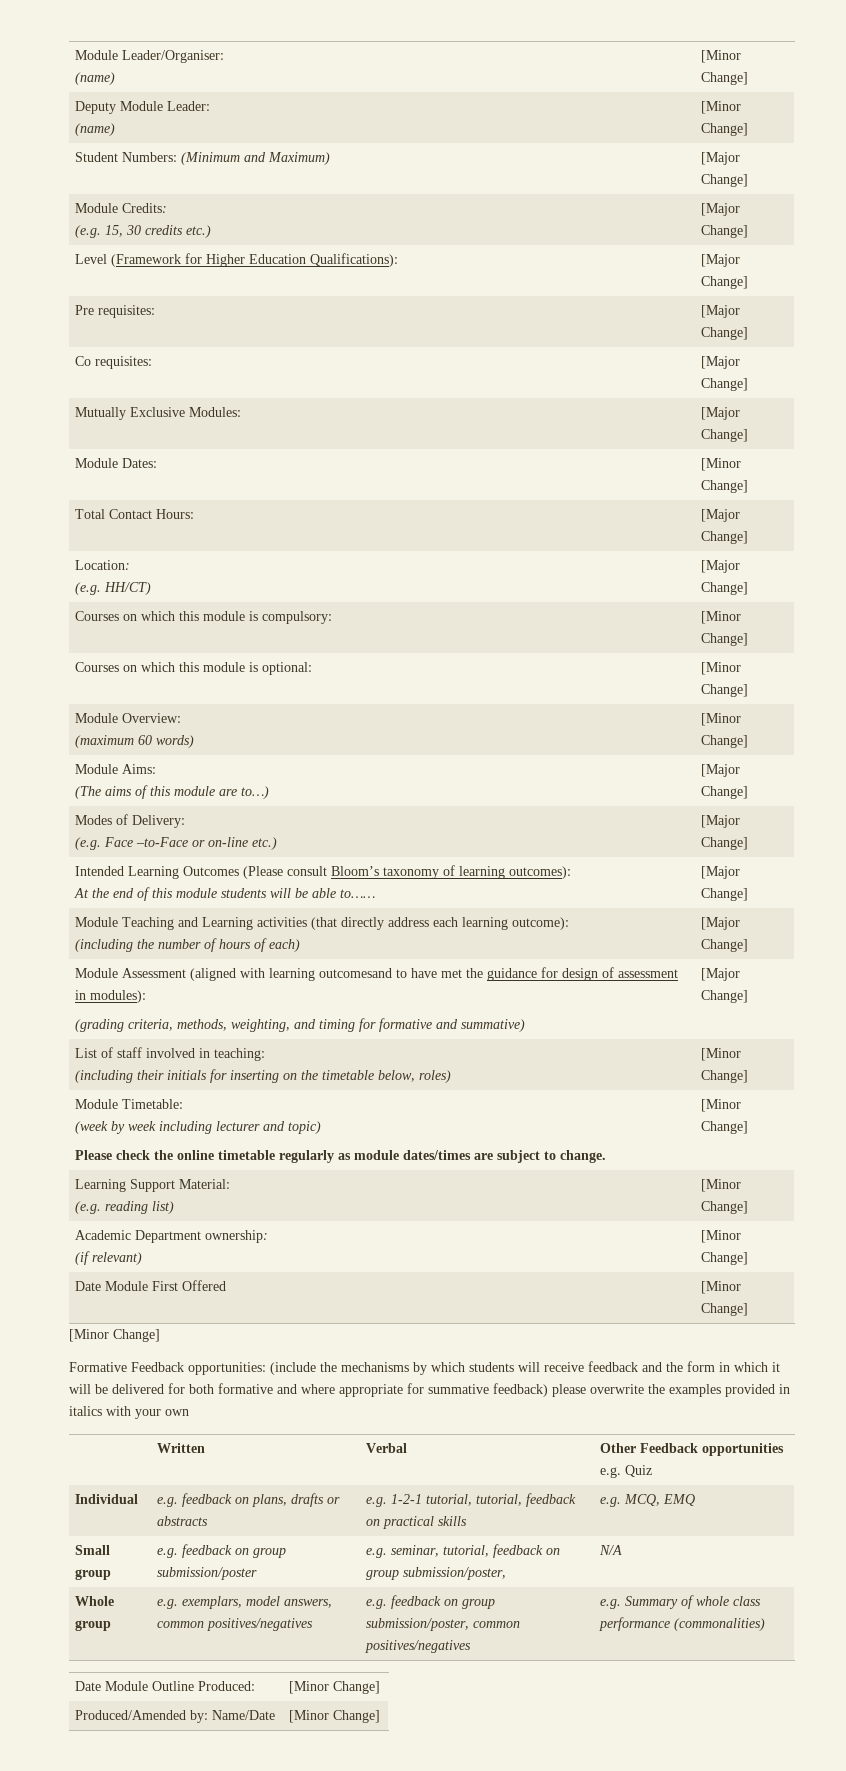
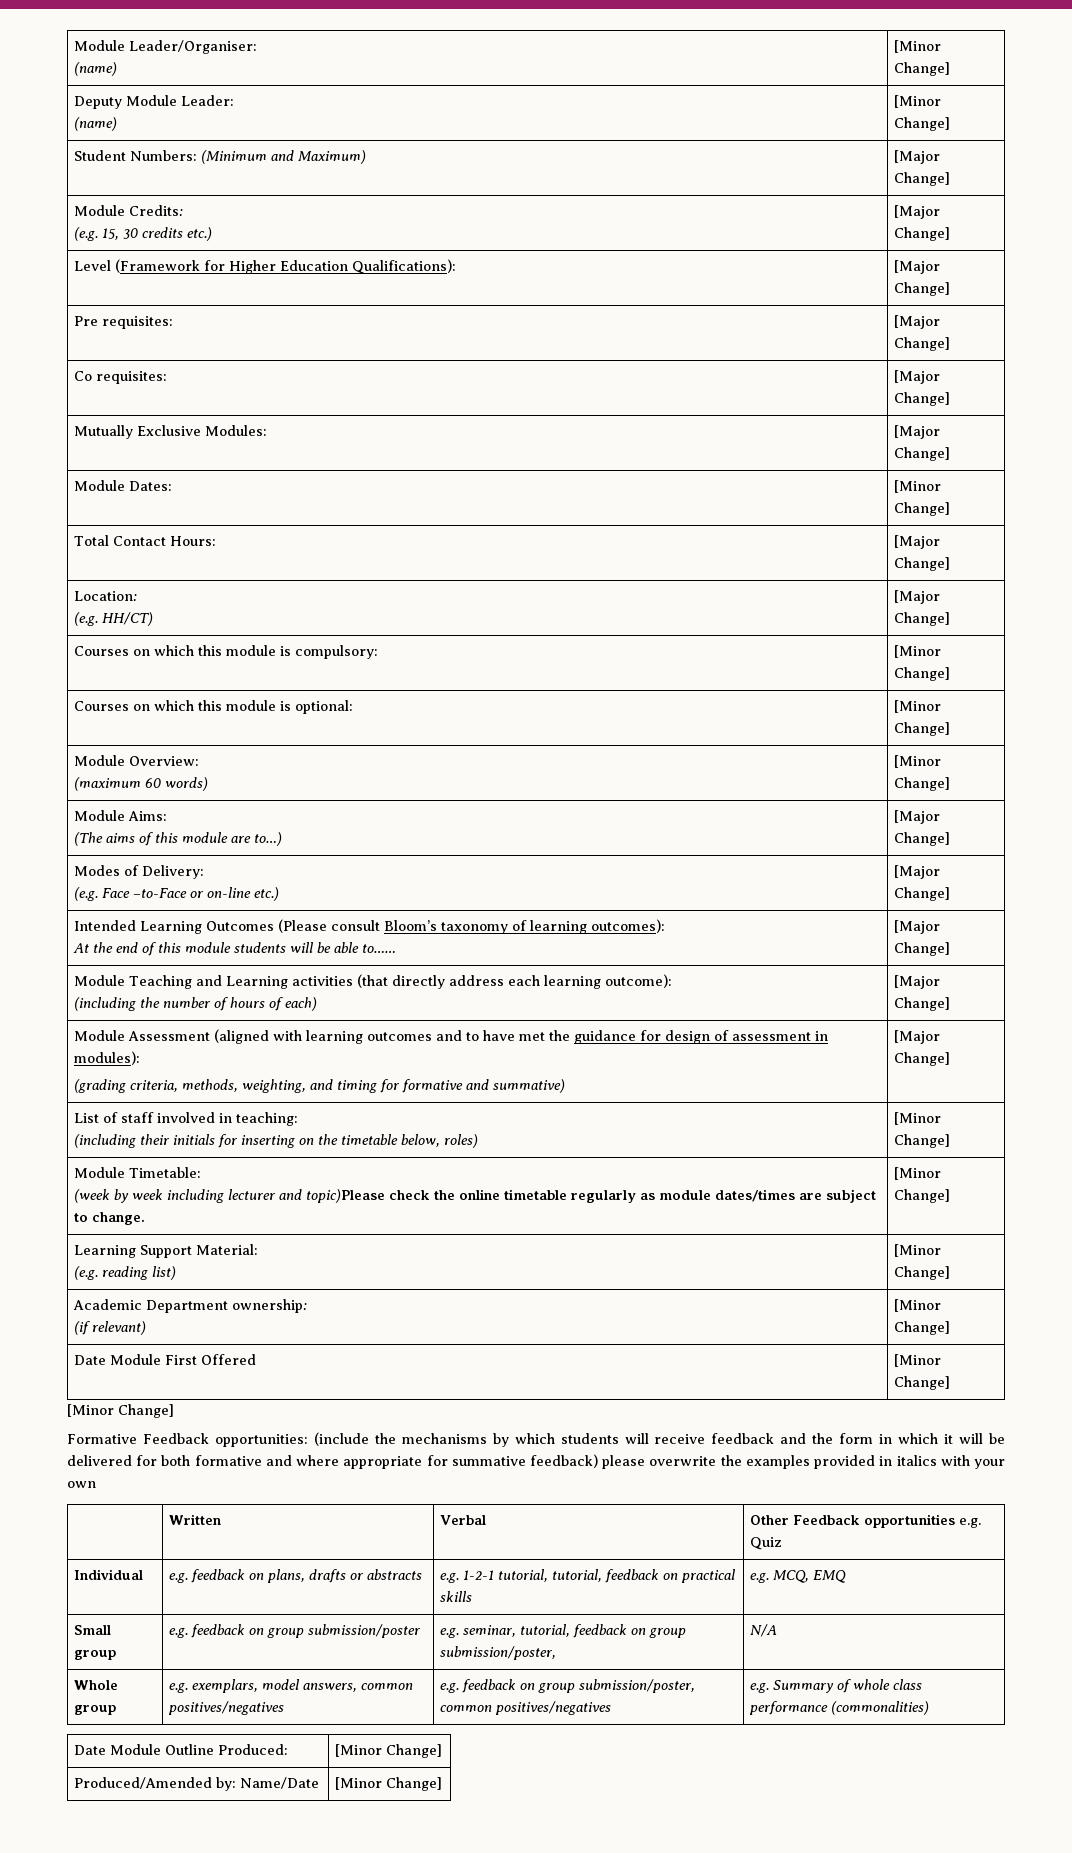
- Module Assessment (aligned with learning outcomesand to have met the guidance for design of assessment in modules):
+ Module Assessment (aligned with learning outcomes and to have met the guidance for design of assessment in modules):
  Module Timetable:
- (week by week including lecturer and topic)
- Please check the online timetable regularly as module dates/times are subject to change. | [Minor Change]
+ (week by week including lecturer and topic)Please check the online timetable regularly as module dates/times are subject to change. | [Minor Change]

